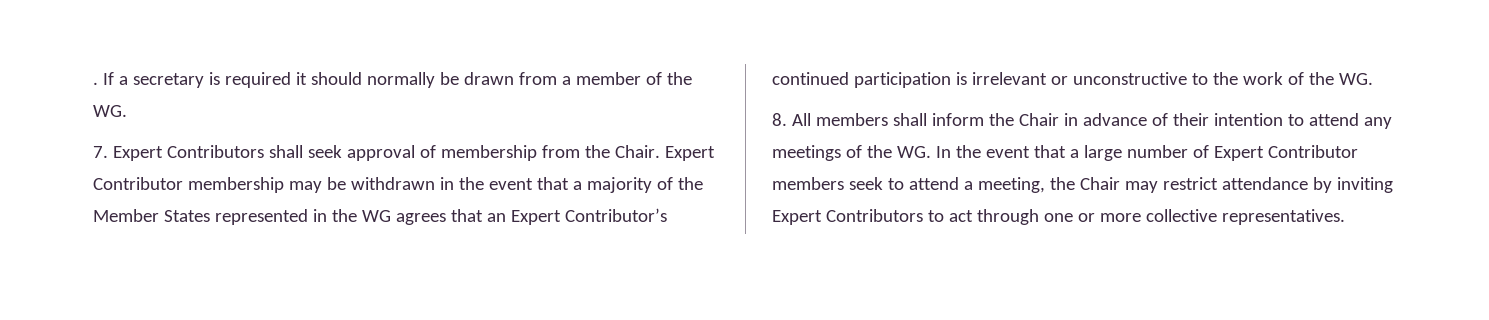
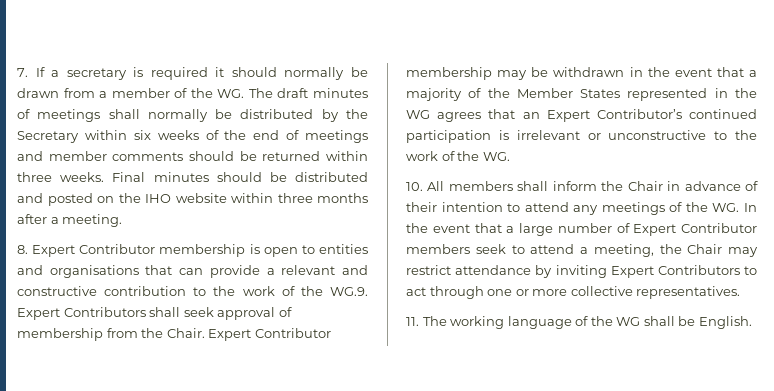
- . If a secretary is required it should normally be drawn from a member of the WG.
- 7. Expert Contributors shall seek approval of membership from the Chair.
+ 7. If a secretary is required it should normally be drawn from a member of the WG. The draft minutes of meetings shall normally be distributed by the Secretary within six weeks of the end of meetings and member comments should be returned within three weeks. Final minutes should be distributed and posted on the IHO website within three months after a meeting.
+ 8. Expert Contributor membership is open to entities and organisations that can provide a relevant and constructive contribution to the work of the WG.9. Expert Contributors shall seek approval of membership from the Chair.
- 8. All members shall inform the Chair in advance of their intention to attend any meetings of the WG. In the event that a large number of Expert Contributor members seek to attend a meeting, the Chair may restrict attendance by inviting Expert Contributors to act through one or more collective representatives.
+ 10. All members shall inform the Chair in advance of their intention to attend any meetings of the WG. In the event that a large number of Expert Contributor members seek to attend a meeting, the Chair may restrict attendance by inviting Expert Contributors to act through one or more collective representatives.
+ 11. The working language of the WG shall be English.

